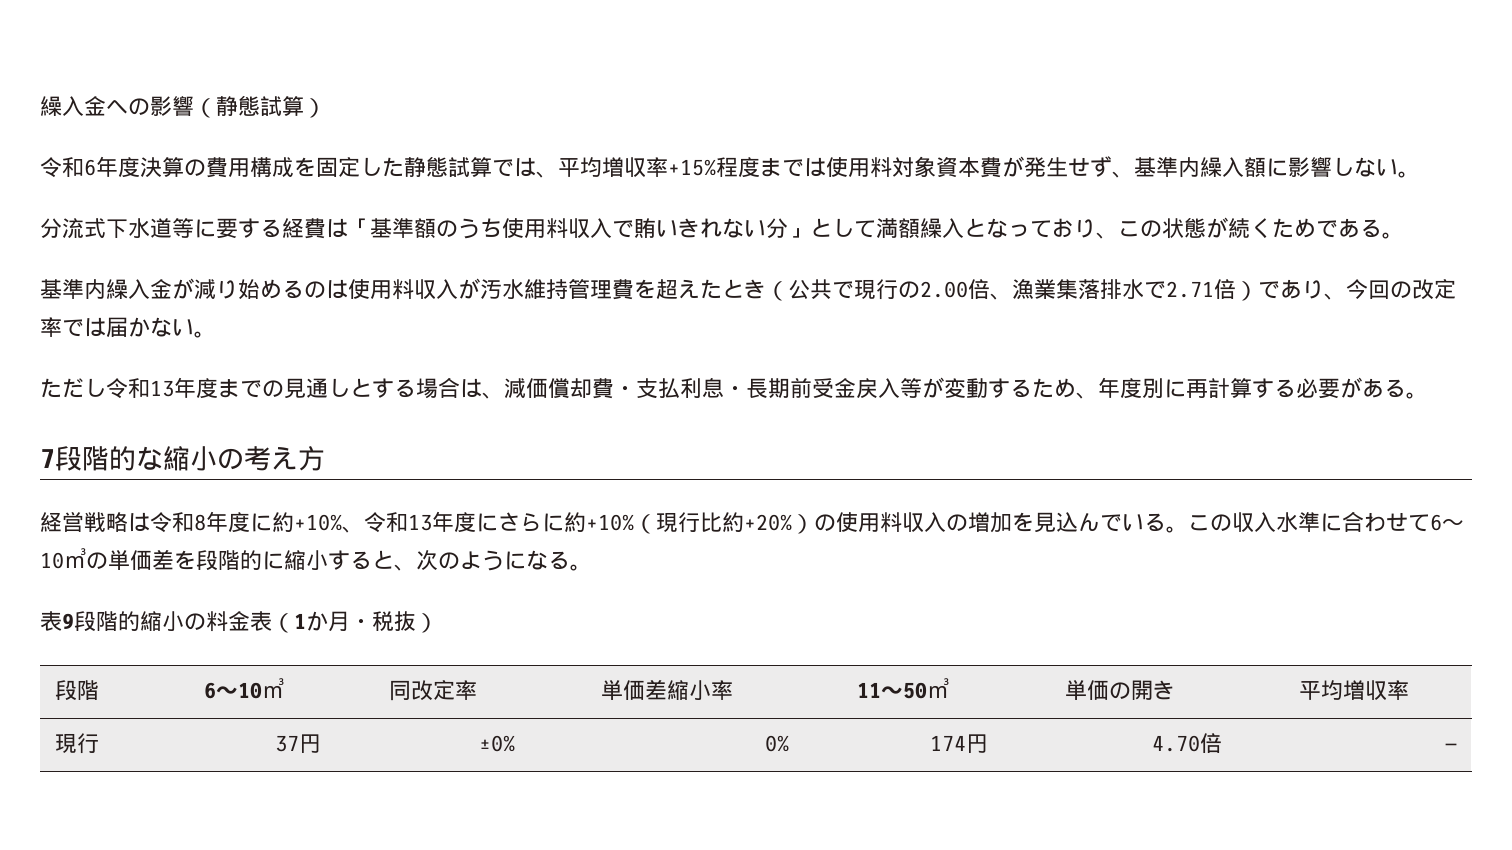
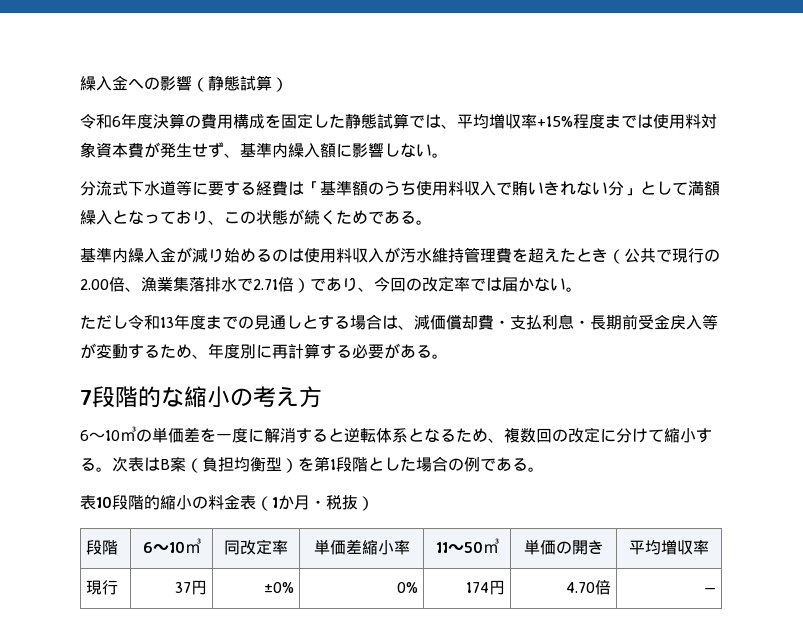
- 経営戦略は令和8年度に約+10%、令和13年度にさらに約+10%（現行比約+20%）の使用料収入の増加を見込んでいる。この収入水準に合わせて6〜10㎥の単価差を段階的に縮小すると、次のようになる。
+ 6〜10㎥の単価差を一度に解消すると逆転体系となるため、複数回の改定に分けて縮小する。次表はB案（負担均衡型）を第1段階とした場合の例である。
- 表9段階的縮小の料金表（1か月・税抜）
+ 表10段階的縮小の料金表（1か月・税抜）

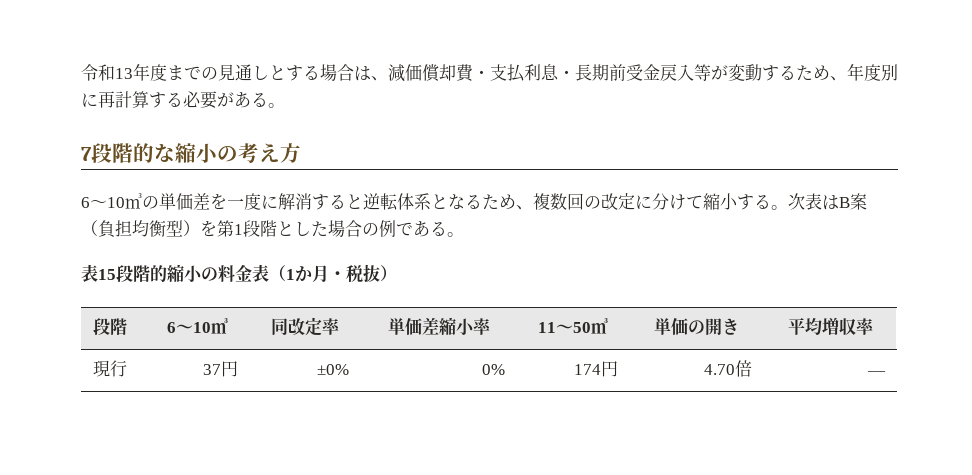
- 繰入金への影響（静態試算）
- 令和6年度決算の費用構成を固定した静態試算では、平均増収率+15%程度までは使用料対象資本費が発生せず、基準内繰入額に影響しない。
- 分流式下水道等に要する経費は「基準額のうち使用料収入で賄いきれない分」として満額繰入となっており、この状態が続くためである。
- 基準内繰入金が減り始めるのは使用料収入が汚水維持管理費を超えたとき（公共で現行の2.00倍、漁業集落排水で2.71倍）であり、今回の改定率では届かない。
- ただし令和13年度までの見通しとする場合は、減価償却費・支払利息・長期前受金戻入等が変動するため、年度別に再計算する必要がある。
+ 令和13年度までの見通しとする場合は、減価償却費・支払利息・長期前受金戻入等が変動するため、年度別に再計算する必要がある。
- 表10段階的縮小の料金表（1か月・税抜）
+ 表15段階的縮小の料金表（1か月・税抜）

